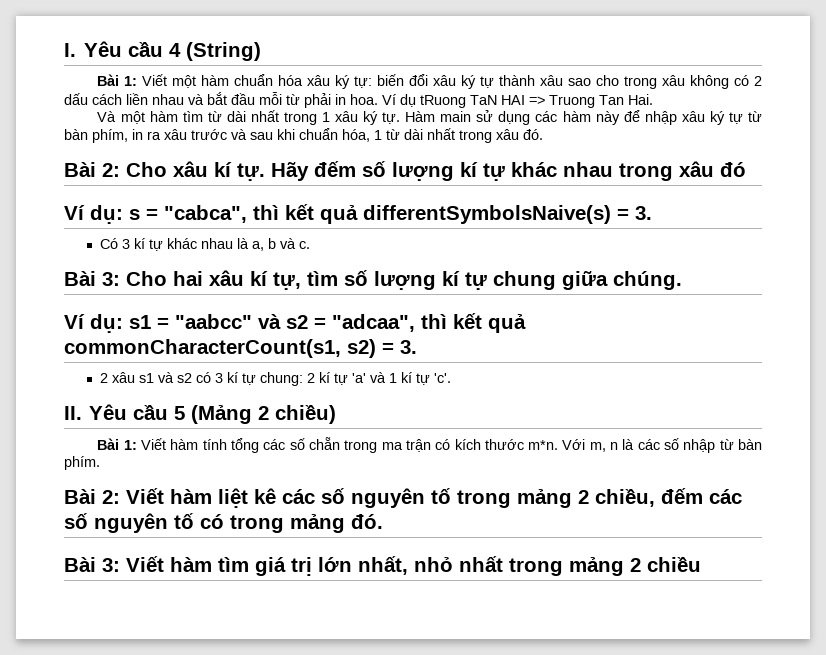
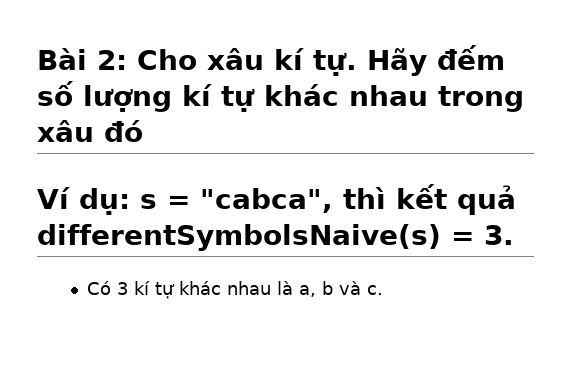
- I. Yêu cầu 4 (String)
- Bài 1: Viết một hàm chuẩn hóa xâu ký tự: biến đổi xâu ký tự thành xâu sao cho trong xâu không có 2 dấu cách liền nhau và bắt đầu mỗi từ phải in hoa. Ví dụ tRuong TaN HAI => Truong Tan Hai.
- Và một hàm tìm từ dài nhất trong 1 xâu ký tự. Hàm main sử dụng các hàm này để nhập xâu ký tự từ bàn phím, in ra xâu trước và sau khi chuẩn hóa, 1 từ dài nhất trong xâu đó.
- Bài 3: Cho hai xâu kí tự, tìm số lượng kí tự chung giữa chúng.
- Ví dụ: s1 = "aabcc" và s2 = "adcaa", thì kết quả commonCharacterCount(s1, s2) = 3.
- 2 xâu s1 và s2 có 3 kí tự chung: 2 kí tự 'a' và 1 kí tự 'c'.
- II. Yêu cầu 5 (Mảng 2 chiều)
- Bài 1: Viết hàm tính tổng các số chẵn trong ma trận có kích thước m*n. Với m, n là các số nhập từ bàn phím.
- Bài 2: Viết hàm liệt kê các số nguyên tố trong mảng 2 chiều, đếm các số nguyên tố có trong mảng đó.
- Bài 3: Viết hàm tìm giá trị lớn nhất, nhỏ nhất trong mảng 2 chiều

